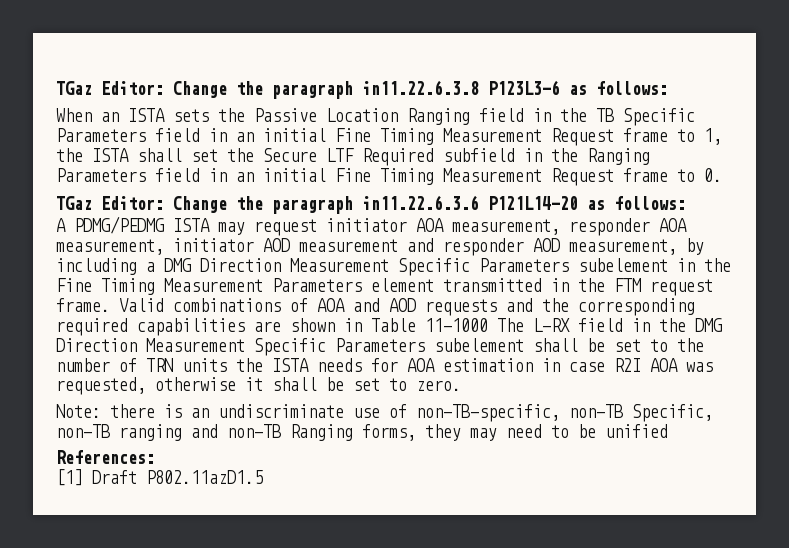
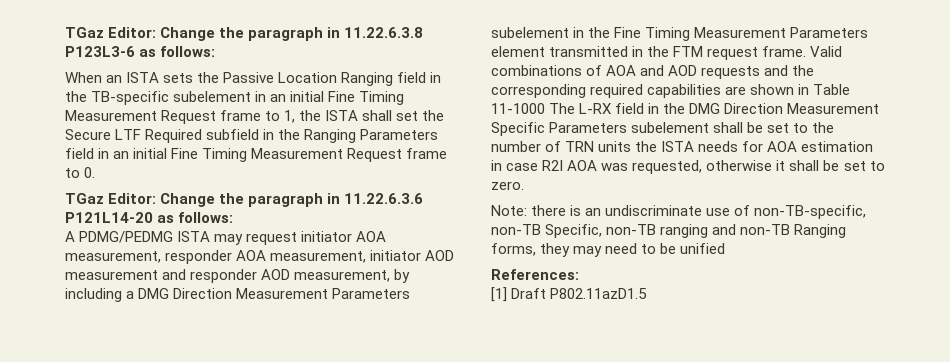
- TGaz Editor: Change the paragraph in11.22.6.3.8 P123L3-6 as follows:
+ TGaz Editor: Change the paragraph in 11.22.6.3.8 P123L3-6 as follows:
- When an ISTA sets the Passive Location Ranging field in the TB Specific Parameters field in an initial Fine Timing Measurement Request frame to 1, the ISTA shall set the Secure LTF Required subfield in the Ranging Parameters field in an initial Fine Timing Measurement Request frame to 0.
+ When an ISTA sets the Passive Location Ranging field in the TB-specific subelement in an initial Fine Timing Measurement Request frame to 1, the ISTA shall set the Secure LTF Required subfield in the Ranging Parameters field in an initial Fine Timing Measurement Request frame to 0.
- TGaz Editor: Change the paragraph in11.22.6.3.6 P121L14-20 as follows:
+ TGaz Editor: Change the paragraph in 11.22.6.3.6 P121L14-20 as follows:
- A PDMG/PEDMG ISTA may request initiator AOA measurement, responder AOA measurement, initiator AOD measurement and responder AOD measurement, by including a DMG Direction Measurement Specific Parameters subelement in the Fine Timing Measurement Parameters element transmitted in the FTM request frame.
+ A PDMG/PEDMG ISTA may request initiator AOA measurement, responder AOA measurement, initiator AOD measurement and responder AOD measurement, by including a DMG Direction Measurement Parameters subelement in the Fine Timing Measurement Parameters element transmitted in the FTM request frame.

